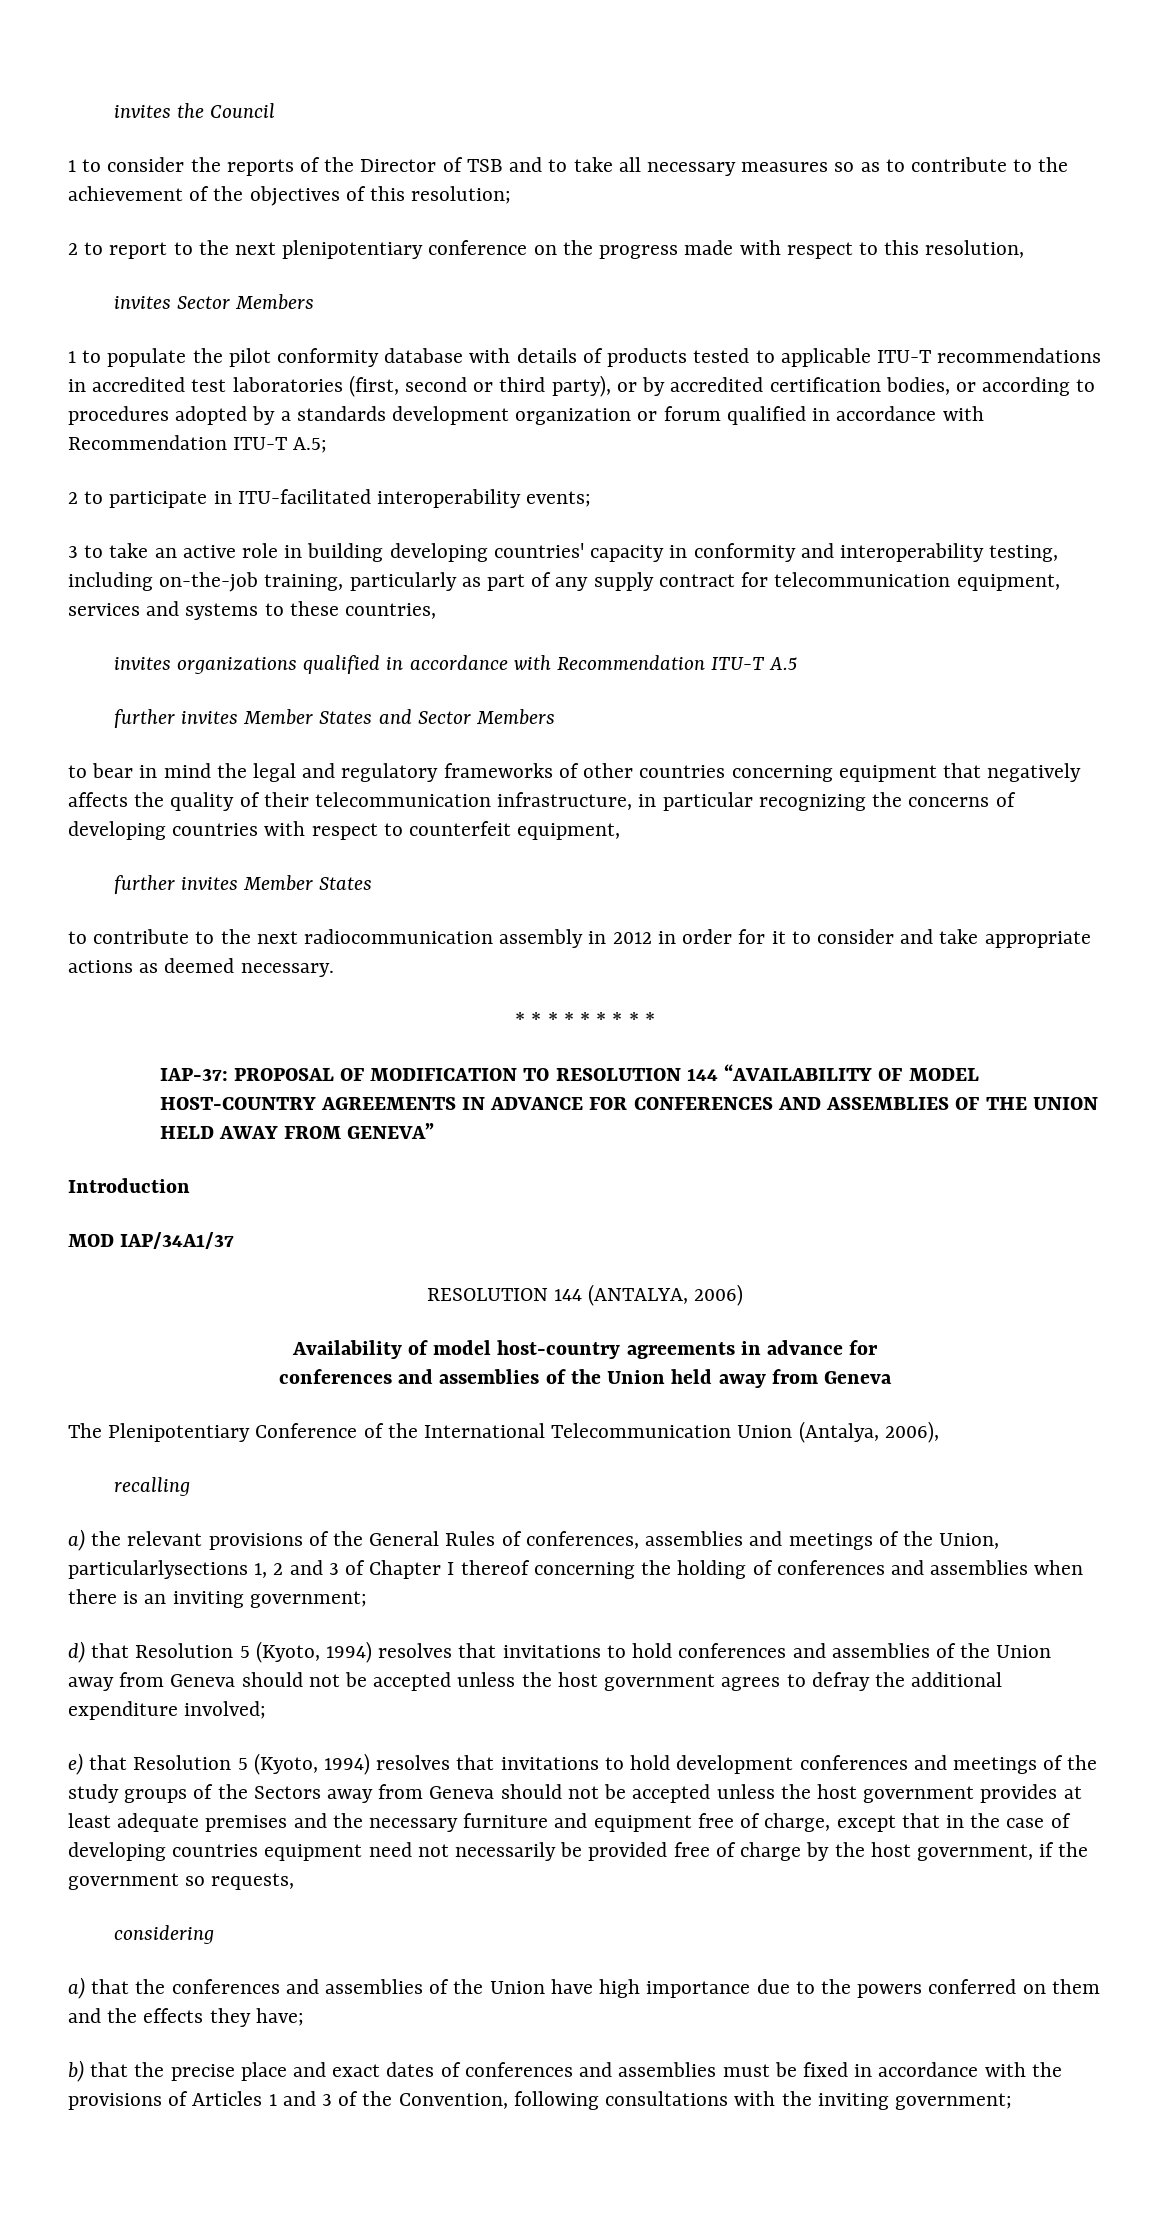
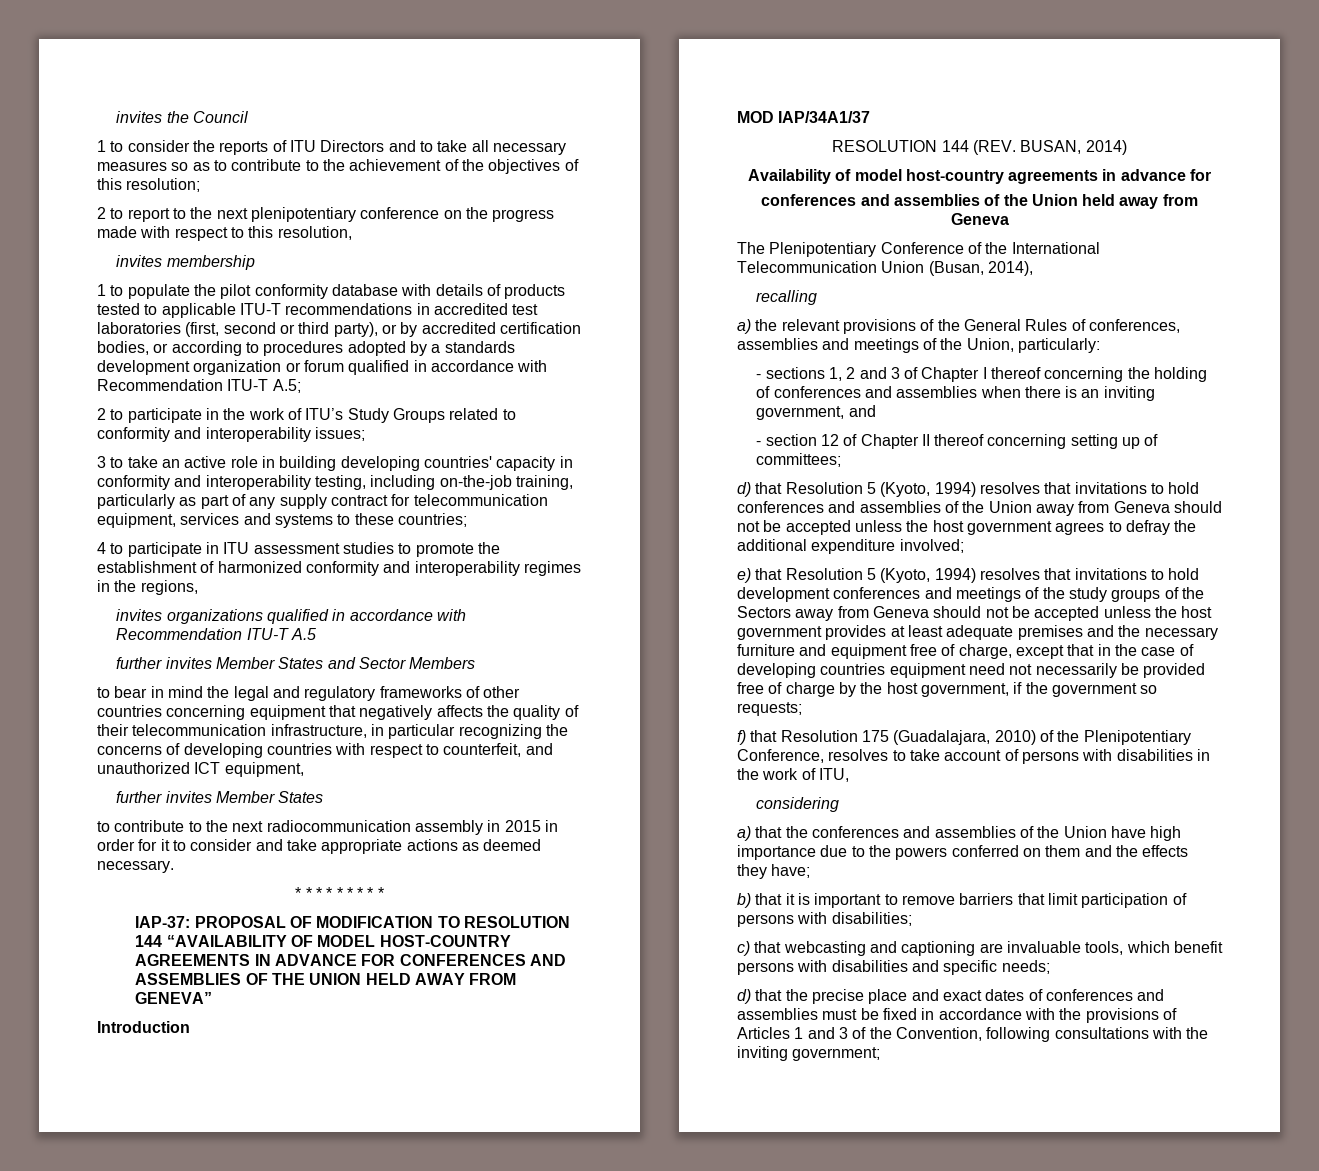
- 1 to consider the reports of the Director of TSB and to take all necessary measures so as to contribute to the achievement of the objectives of this resolution;
+ 1 to consider the reports of ITU Directors and to take all necessary measures so as to contribute to the achievement of the objectives of this resolution;
- invites Sector Members
+ invites membership
- 2 to participate in ITU-facilitated interoperability events;
+ 2 to participate in the work of ITU’s Study Groups related to conformity and interoperability issues;
- 3 to take an active role in building developing countries' capacity in conformity and interoperability testing, including on-the-job training, particularly as part of any supply contract for telecommunication equipment, services and systems to these countries,
+ 3 to take an active role in building developing countries' capacity in conformity and interoperability testing, including on-the-job training, particularly as part of any supply contract for telecommunication equipment, services and systems to these countries;
+ 4 to participate in ITU assessment studies to promote the establishment of harmonized conformity and interoperability regimes in the regions,
- to bear in mind the legal and regulatory frameworks of other countries concerning equipment that negatively affects the quality of their telecommunication infrastructure, in particular recognizing the concerns of developing countries with respect to counterfeit equipment,
+ to bear in mind the legal and regulatory frameworks of other countries concerning equipment that negatively affects the quality of their telecommunication infrastructure, in particular recognizing the concerns of developing countries with respect to counterfeit, and unauthorized ICT equipment,
- to contribute to the next radiocommunication assembly in 2012 in order for it to consider and take appropriate actions as deemed necessary.
+ to contribute to the next radiocommunication assembly in 2015 in order for it to consider and take appropriate actions as deemed necessary.
- RESOLUTION 144 (ANTALYA, 2006)
+ RESOLUTION 144 (REV. BUSAN, 2014)
- The Plenipotentiary Conference of the International Telecommunication Union (Antalya, 2006),
+ The Plenipotentiary Conference of the International Telecommunication Union (Busan, 2014),
- a) the relevant provisions of the General Rules of conferences, assemblies and meetings of the Union, particularlysections 1, 2 and 3 of Chapter I thereof concerning the holding of conferences and assemblies when there is an inviting government;
+ a) the relevant provisions of the General Rules of conferences, assemblies and meetings of the Union, particularly:
+ - sections 1, 2 and 3 of Chapter I thereof concerning the holding of conferences and assemblies when there is an inviting government, and
+ - section 12 of Chapter II thereof concerning setting up of committees;
- e) that Resolution 5 (Kyoto, 1994) resolves that invitations to hold development conferences and meetings of the study groups of the Sectors away from Geneva should not be accepted unless the host government provides at least adequate premises and the necessary furniture and equipment free of charge, except that in the case of developing countries equipment need not necessarily be provided free of charge by the host government, if the government so requests,
+ e) that Resolution 5 (Kyoto, 1994) resolves that invitations to hold development conferences and meetings of the study groups of the Sectors away from Geneva should not be accepted unless the host government provides at least adequate premises and the necessary furniture and equipment free of charge, except that in the case of developing countries equipment need not necessarily be provided free of charge by the host government, if the government so requests;
+ f) that Resolution 175 (Guadalajara, 2010) of the Plenipotentiary Conference, resolves to take account of persons with disabilities in the work of ITU,
- b) that the precise place and exact dates of conferences and assemblies must be fixed in accordance with the provisions of Articles 1 and 3 of the Convention, following consultations with the inviting government;
+ b) that it is important to remove barriers that limit participation of persons with disabilities;
+ c) that webcasting and captioning are invaluable tools, which benefit persons with disabilities and specific needs;
+ d) that the precise place and exact dates of conferences and assemblies must be fixed in accordance with the provisions of Articles 1 and 3 of the Convention, following consultations with the inviting government;

